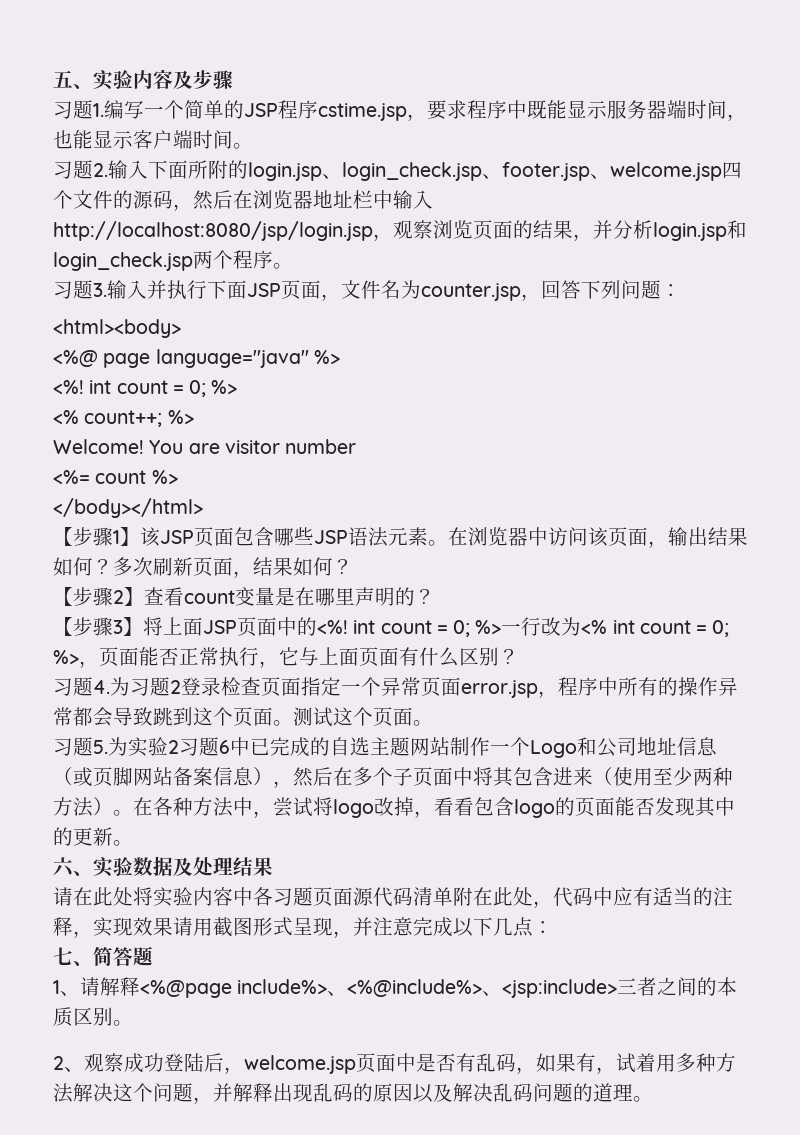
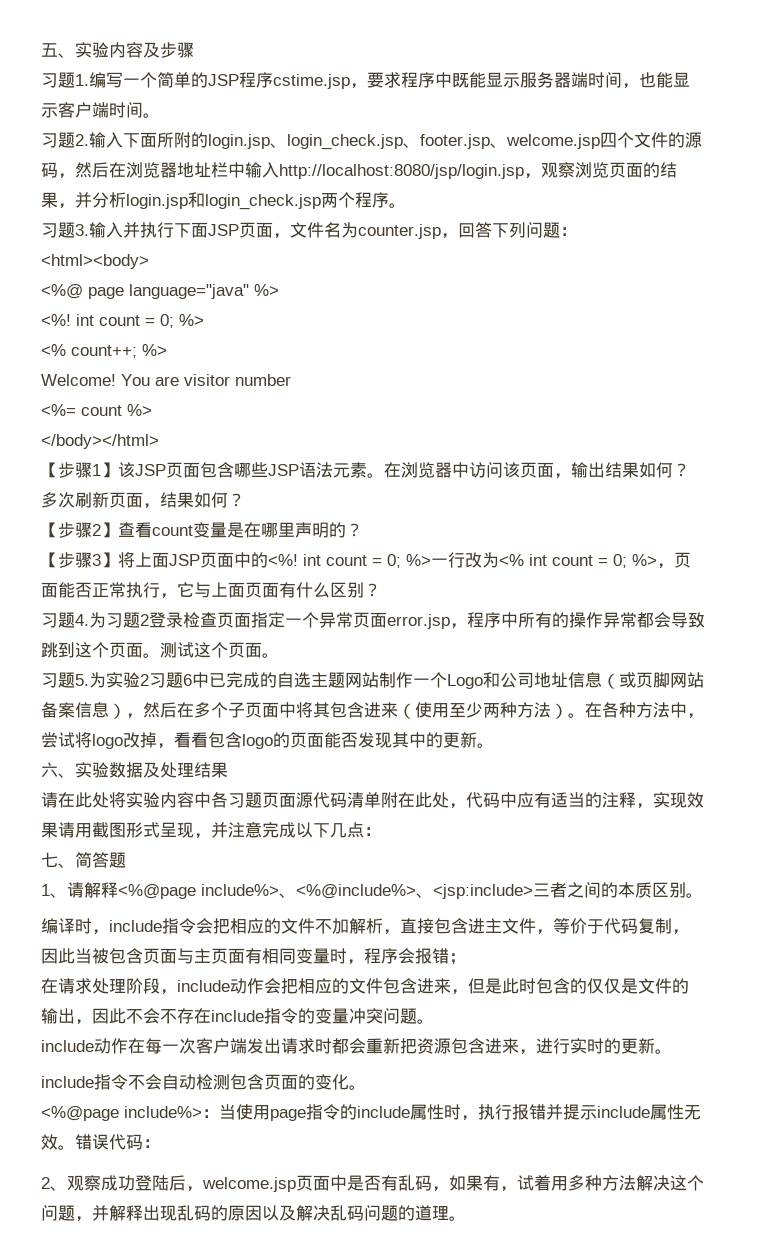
+ 编译时，include指令会把相应的文件不加解析，直接包含进主文件，等价于代码复制，因此当被包含页面与主页面有相同变量时，程序会报错；
+ 在请求处理阶段，include动作会把相应的文件包含进来，但是此时包含的仅仅是文件的输出，因此不会不存在include指令的变量冲突问题。
+ include动作在每一次客户端发出请求时都会重新把资源包含进来，进行实时的更新。
+ include指令不会自动检测包含页面的变化。
+ <%@page include%>：当使用page指令的include属性时，执行报错并提示include属性无效。错误代码：

